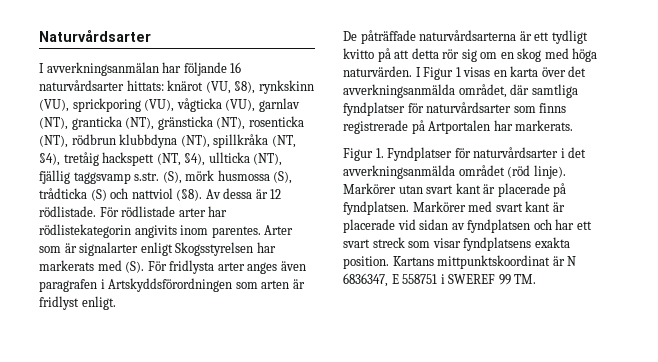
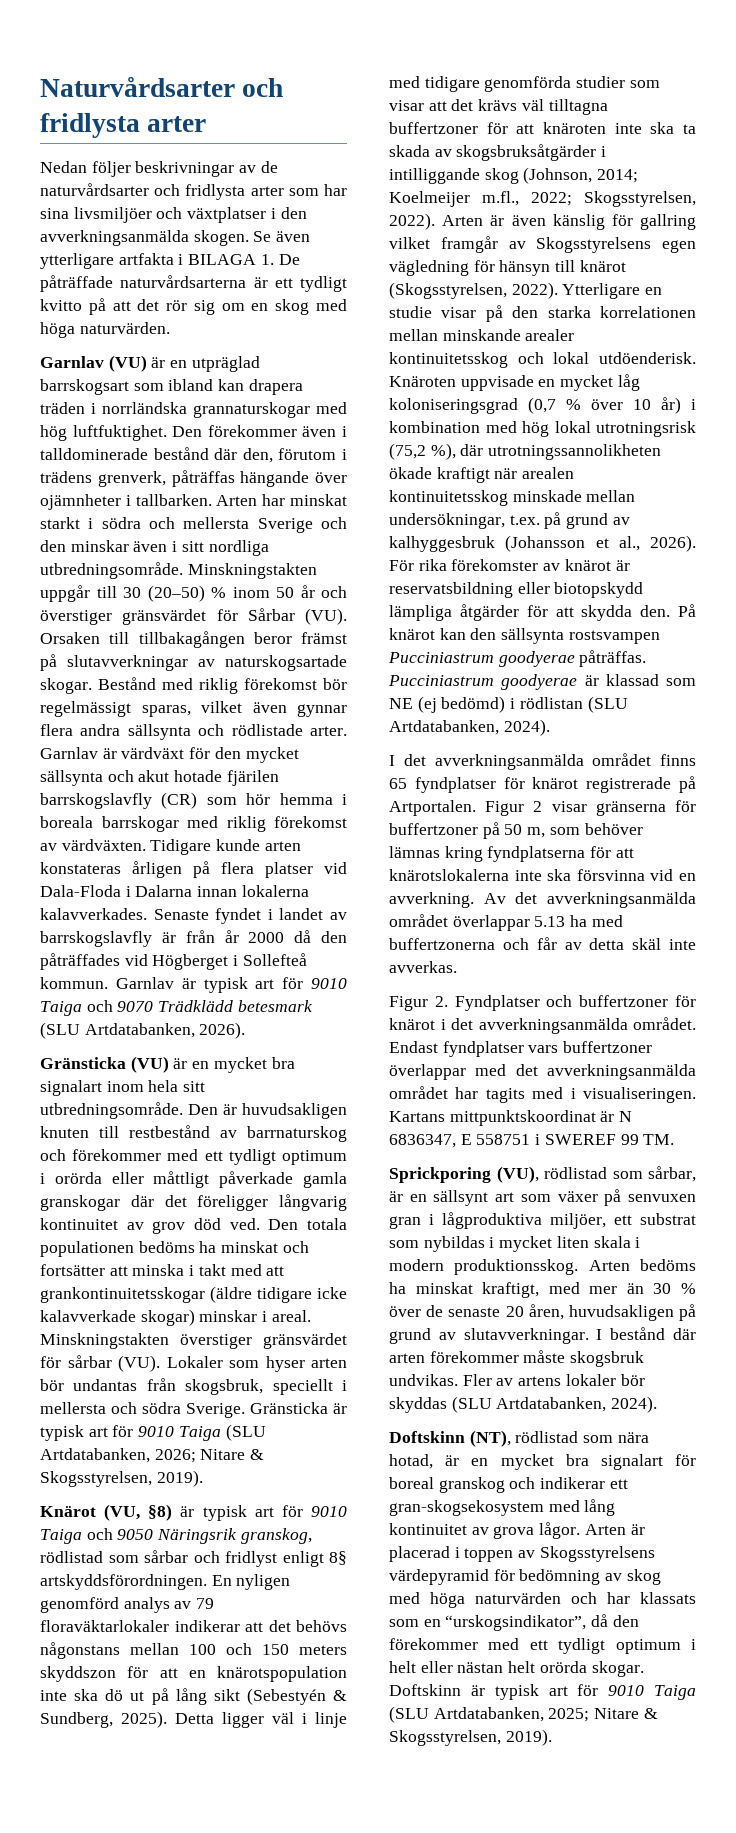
- Naturvårdsarter
- I avverkningsanmälan har följande 16 naturvårdsarter hittats: knärot (VU, §8), rynkskinn (VU), sprickporing (VU), vågticka (VU), garnlav (NT), granticka (NT), gränsticka (NT), rosenticka (NT), rödbrun klubbdyna (NT), spillkråka (NT, §4), tretåig hackspett (NT, §4), ullticka (NT), fjällig taggsvamp s.str. (S), mörk husmossa (S), trådticka (S) och nattviol (§8). Av dessa är 12 rödlistade. För rödlistade arter har rödlistekategorin angivits inom parentes. Arter som är signalarter enligt Skogsstyrelsen har markerats med (S). För fridlysta arter anges även paragrafen i Artskyddsförordningen som arten är fridlyst enligt.
- De påträffade naturvårdsarterna är ett tydligt kvitto på att detta rör sig om en skog med höga naturvärden. I Figur 1 visas en karta över det avverkningsanmälda området, där samtliga fyndplatser för naturvårdsarter som finns registrerade på Artportalen har markerats.
- Figur 1. Fyndplatser för naturvårdsarter i det avverkningsanmälda området (röd linje). Markörer utan svart kant är placerade på fyndplatsen. Markörer med svart kant är placerade vid sidan av fyndplatsen och har ett svart streck som visar fyndplatsens exakta position.
+ Naturvårdsarter och fridlysta arter
+ Nedan följer beskrivningar av de naturvårdsarter och fridlysta arter som har sina livsmiljöer och växtplatser i den avverkningsanmälda skogen. Se även ytterligare artfakta i BILAGA 1. De påträffade naturvårdsarterna är ett tydligt kvitto på att det rör sig om en skog med höga naturvärden.
+ Garnlav (VU) är en utpräglad barrskogsart som ibland kan drapera träden i norrländska grannaturskogar med hög luftfuktighet. Den förekommer även i talldominerade bestånd där den, förutom i trädens grenverk, påträffas hängande över ojämnheter i tallbarken. Arten har minskat starkt i södra och mellersta Sverige och den minskar även i sitt nordliga utbredningsområde. Minskningstakten uppgår till 30 (20–50) % inom 50 år och överstiger gränsvärdet för Sårbar (VU). Orsaken till tillbakagången beror främst på slutavverkningar av naturskogsartade skogar. Bestånd med riklig förekomst bör regelmässigt sparas, vilket även gynnar flera andra sällsynta och rödlistade arter. Garnlav är värdväxt för den mycket sällsynta och akut hotade fjärilen barrskogslavfly (CR) som hör hemma i boreala barrskogar med riklig förekomst av värdväxten. Tidigare kunde arten konstateras årligen på flera platser vid Dala-Floda i Dalarna innan lokalerna kalavverkades. Senaste fyndet i landet av barrskogslavfly är från år 2000 då den påträffades vid Högberget i Sollefteå kommun. Garnlav är typisk art för 9010 Taiga och 9070 Trädklädd betesmark (SLU Artdatabanken, 2026).
+ Gränsticka (VU) är en mycket bra signalart inom hela sitt utbredningsområde. Den är huvudsakligen knuten till restbestånd av barrnaturskog och förekommer med ett tydligt optimum i orörda eller måttligt påverkade gamla granskogar där det föreligger långvarig kontinuitet av grov död ved. Den totala populationen bedöms ha minskat och fortsätter att minska i takt med att grankontinuitetsskogar (äldre tidigare icke kalavverkade skogar) minskar i areal. Minskningstakten överstiger gränsvärdet för sårbar (VU). Lokaler som hyser arten bör undantas från skogsbruk, speciellt i mellersta och södra Sverige. Gränsticka är typisk art för 9010 Taiga (SLU Artdatabanken, 2026; Nitare & Skogsstyrelsen, 2019).
+ Knärot (VU, §8) är typisk art för 9010 Taiga och 9050 Näringsrik granskog, rödlistad som sårbar och fridlyst enligt 8§ artskyddsförordningen. En nyligen genomförd analys av 79 floraväktarlokaler indikerar att det behövs någonstans mellan 100 och 150 meters skyddszon för att en knärotspopulation inte ska dö ut på lång sikt (Sebestyén & Sundberg, 2025). Detta ligger väl i linje med tidigare genomförda studier som visar att det krävs väl tilltagna buffertzoner för att knäroten inte ska ta skada av skogsbruksåtgärder i intilliggande skog (Johnson, 2014; Koelmeijer m.fl., 2022; Skogsstyrelsen, 2022). Arten är även känslig för gallring vilket framgår av Skogsstyrelsens egen vägledning för hänsyn till knärot (Skogsstyrelsen, 2022). Ytterligare en studie visar på den starka korrelationen mellan minskande arealer kontinuitetsskog och lokal utdöenderisk. Knäroten uppvisade en mycket låg koloniseringsgrad (0,7 % över 10 år) i kombination med hög lokal utrotningsrisk (75,2 %), där utrotningssannolikheten ökade kraftigt när arealen kontinuitetsskog minskade mellan undersökningar, t.ex. på grund av kalhyggesbruk (Johansson et al., 2026). För rika förekomster av knärot är reservatsbildning eller biotopskydd lämpliga åtgärder för att skydda den. På knärot kan den sällsynta rostsvampen Pucciniastrum goodyerae påträffas. Pucciniastrum goodyerae är klassad som NE (ej bedömd) i rödlistan (SLU Artdatabanken, 2024).
+ I det avverkningsanmälda området finns 65 fyndplatser för knärot registrerade på Artportalen. Figur 2 visar gränserna för buffertzoner på 50 m, som behöver lämnas kring fyndplatserna för att knärotslokalerna inte ska försvinna vid en avverkning. Av det avverkningsanmälda området överlappar 5.13 ha med buffertzonerna och får av detta skäl inte avverkas.
+ Figur 2. Fyndplatser och buffertzoner för knärot i det avverkningsanmälda området. Endast fyndplatser vars buffertzoner överlappar med det avverkningsanmälda området har tagits med i visualiseringen.
+ Sprickporing (VU), rödlistad som sårbar, är en sällsynt art som växer på senvuxen gran i lågproduktiva miljöer, ett substrat som nybildas i mycket liten skala i modern produktionsskog. Arten bedöms ha minskat kraftigt, med mer än 30 % över de senaste 20 åren, huvudsakligen på grund av slutavverkningar. I bestånd där arten förekommer måste skogsbruk undvikas. Fler av artens lokaler bör skyddas (SLU Artdatabanken, 2024).
+ Doftskinn (NT), rödlistad som nära hotad, är en mycket bra signalart för boreal granskog och indikerar ett gran-skogsekosystem med lång kontinuitet av grova lågor. Arten är placerad i toppen av Skogsstyrelsens värdepyramid för bedömning av skog med höga naturvärden och har klassats som en “urskogsindikator”, då den förekommer med ett tydligt optimum i helt eller nästan helt orörda skogar. Doftskinn är typisk art för 9010 Taiga (SLU Artdatabanken, 2025; Nitare & Skogsstyrelsen, 2019).

